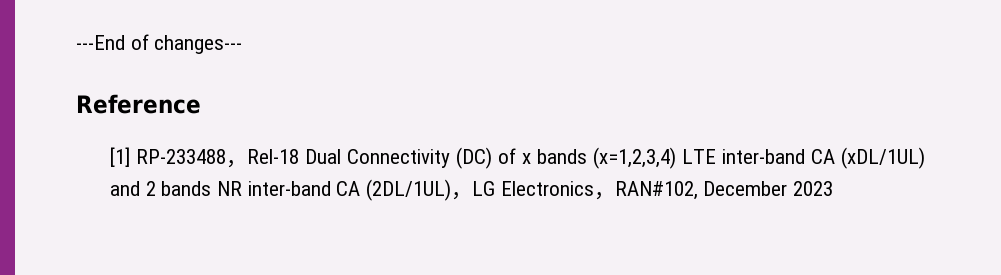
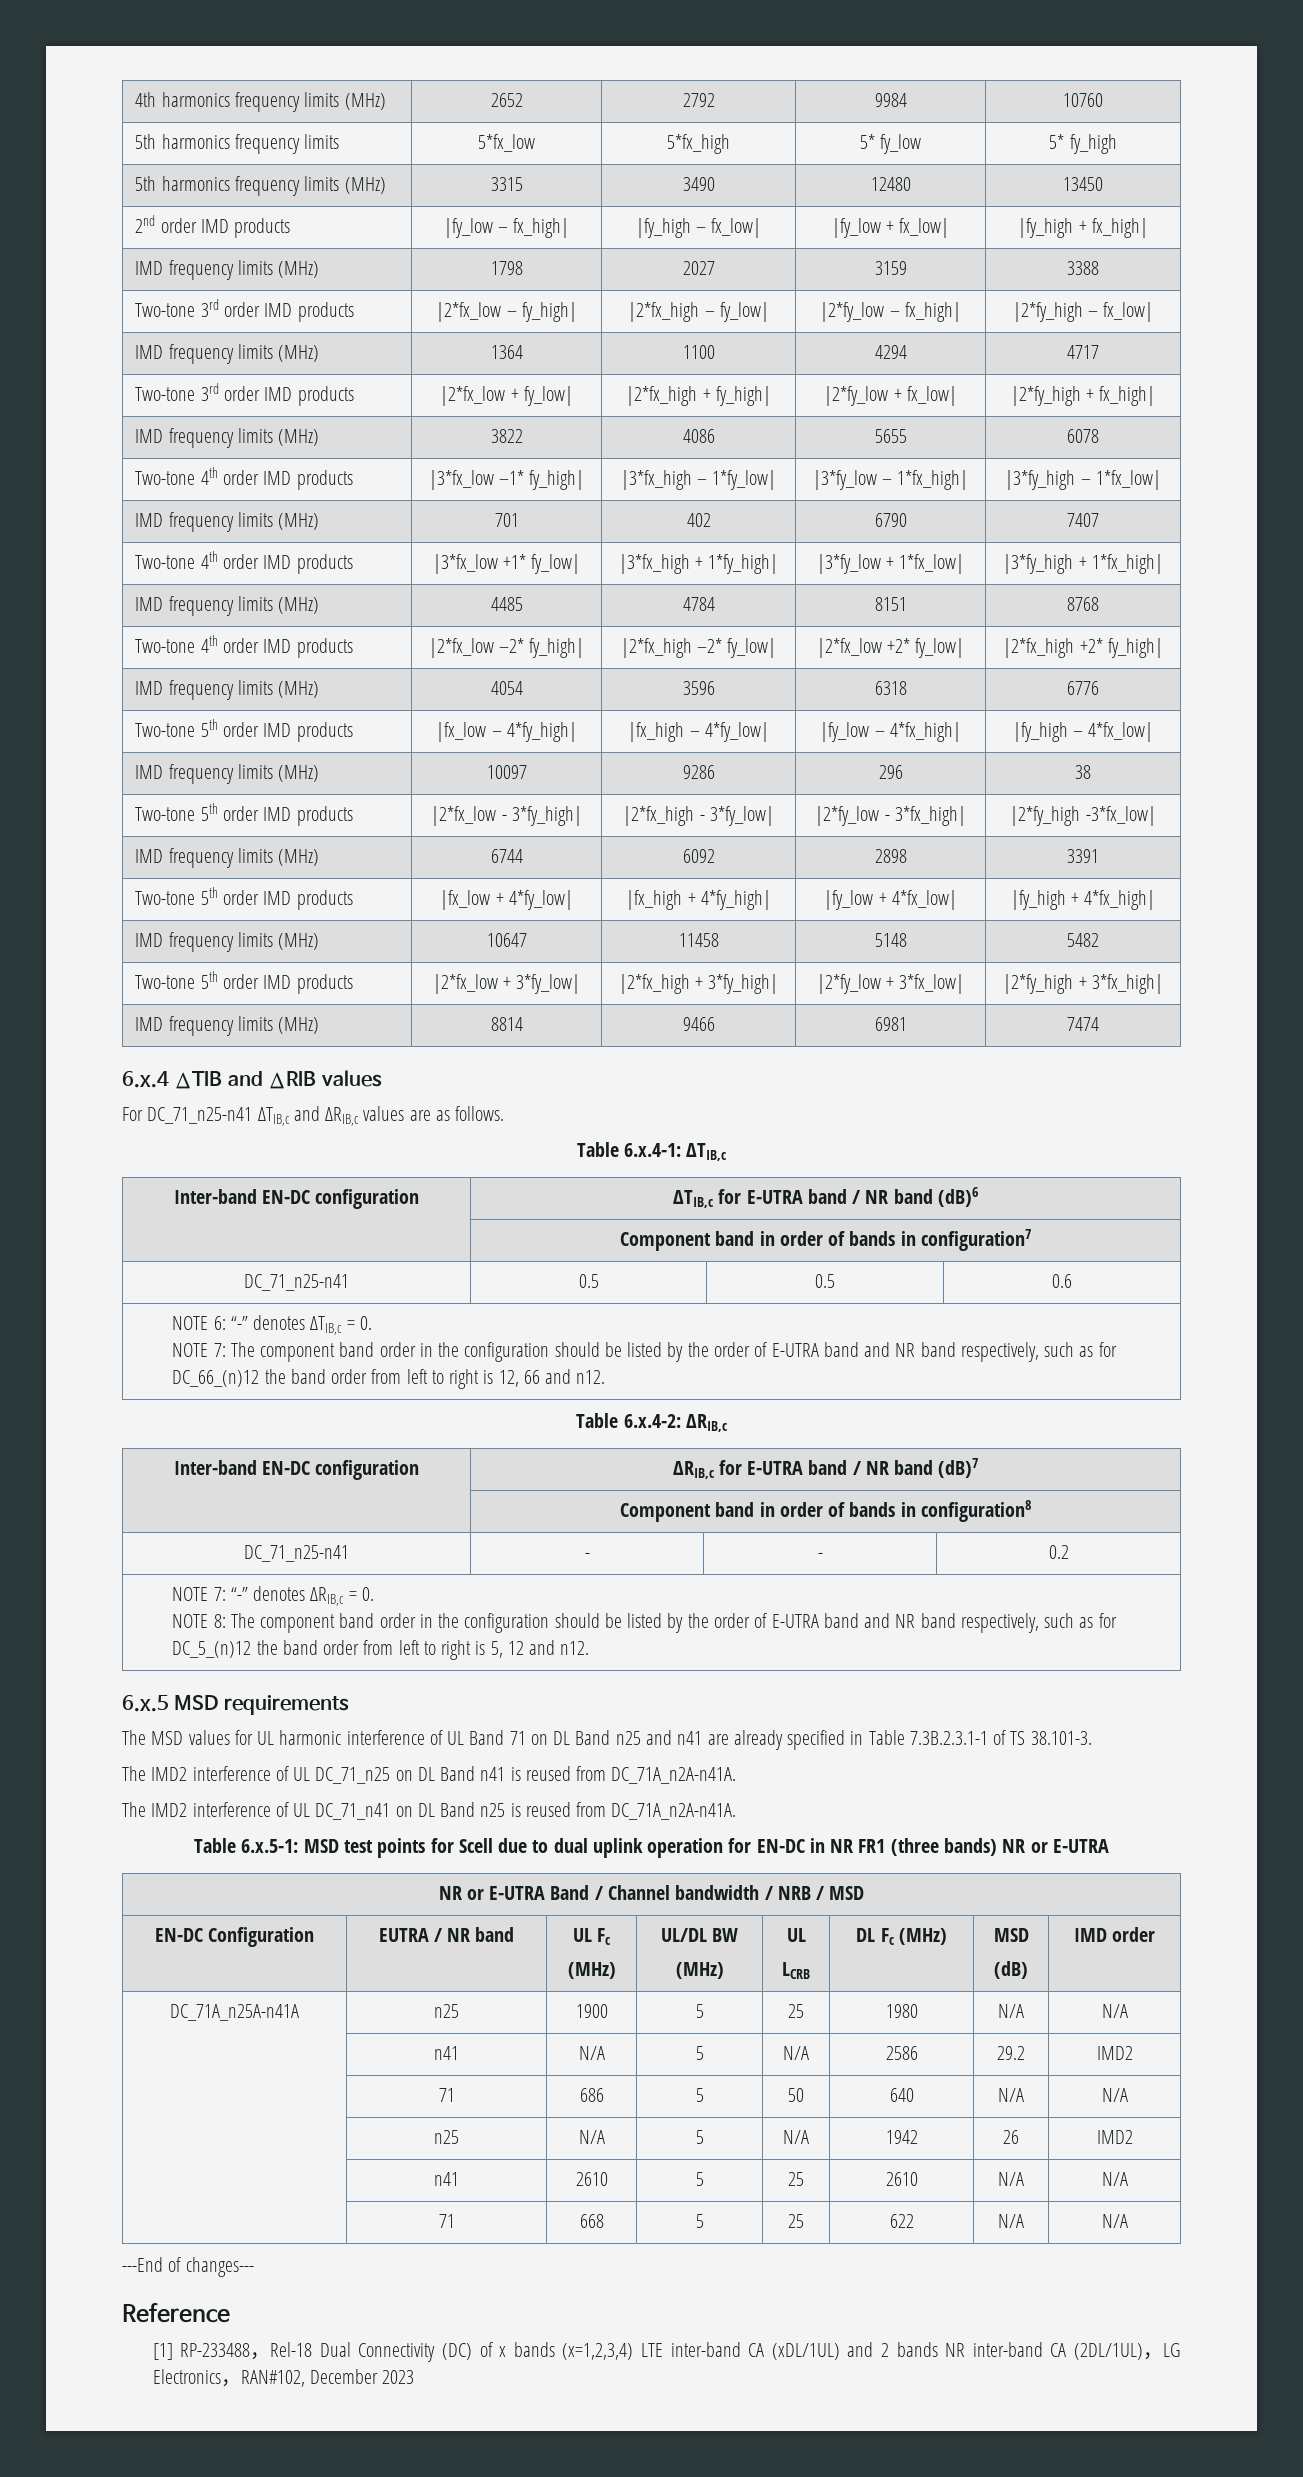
+ 4th harmonics frequency limits (MHz) | 2652 | 2792 | 9984 | 10760
+ 5th harmonics frequency limits | 5*fx_low | 5*fx_high | 5* fy_low | 5* fy_high
+ 5th harmonics frequency limits (MHz) | 3315 | 3490 | 12480 | 13450
+ 2nd order IMD products | |fy_low – fx_high| | |fy_high – fx_low| | |fy_low + fx_low| | |fy_high + fx_high|
+ IMD frequency limits (MHz) | 1798 | 2027 | 3159 | 3388
+ Two-tone 3rd order IMD products | |2*fx_low – fy_high| | |2*fx_high – fy_low| | |2*fy_low – fx_high| | |2*fy_high – fx_low|
+ IMD frequency limits (MHz) | 1364 | 1100 | 4294 | 4717
+ Two-tone 3rd order IMD products | |2*fx_low + fy_low| | |2*fx_high + fy_high| | |2*fy_low + fx_low| | |2*fy_high + fx_high|
+ IMD frequency limits (MHz) | 3822 | 4086 | 5655 | 6078
+ Two-tone 4th order IMD products | |3*fx_low –1* fy_high| | |3*fx_high – 1*fy_low| | |3*fy_low – 1*fx_high| | |3*fy_high – 1*fx_low|
+ IMD frequency limits (MHz) | 701 | 402 | 6790 | 7407
+ Two-tone 4th order IMD products | |3*fx_low +1* fy_low| | |3*fx_high + 1*fy_high| | |3*fy_low + 1*fx_low| | |3*fy_high + 1*fx_high|
+ IMD frequency limits (MHz) | 4485 | 4784 | 8151 | 8768
+ Two-tone 4th order IMD products | |2*fx_low –2* fy_high| | |2*fx_high –2* fy_low| | |2*fx_low +2* fy_low| | |2*fx_high +2* fy_high|
+ IMD frequency limits (MHz) | 4054 | 3596 | 6318 | 6776
+ Two-tone 5th order IMD products | |fx_low – 4*fy_high| | |fx_high – 4*fy_low| | |fy_low – 4*fx_high| | |fy_high – 4*fx_low|
+ IMD frequency limits (MHz) | 10097 | 9286 | 296 | 38
+ Two-tone 5th order IMD products | |2*fx_low - 3*fy_high| | |2*fx_high - 3*fy_low| | |2*fy_low - 3*fx_high| | |2*fy_high -3*fx_low|
+ IMD frequency limits (MHz) | 6744 | 6092 | 2898 | 3391
+ Two-tone 5th order IMD products | |fx_low + 4*fy_low| | |fx_high + 4*fy_high| | |fy_low + 4*fx_low| | |fy_high + 4*fx_high|
+ IMD frequency limits (MHz) | 10647 | 11458 | 5148 | 5482
+ Two-tone 5th order IMD products | |2*fx_low + 3*fy_low| | |2*fx_high + 3*fy_high| | |2*fy_low + 3*fx_low| | |2*fy_high + 3*fx_high|
+ IMD frequency limits (MHz) | 8814 | 9466 | 6981 | 7474
+ 6.x.4 ∆TIB and ∆RIB values
+ For DC_71_n25-n41 ΔTIB,c and ΔRIB,c values are as follows.
+ Table 6.x.4-1: ΔTIB,c
+ Inter-band EN-DC configuration | ΔTIB,c for E-UTRA band / NR band (dB)6
+ | Component band in order of bands in configuration7
+ DC_71_n25-n41 | 0.5 | 0.5 | 0.6
+ NOTE 6: “-” denotes ΔTIB,c = 0.
+ NOTE 7: The component band order in the configuration should be listed by the order of E-UTRA band and NR band respectively, such as for DC_66_(n)12 the band order from left to right is 12, 66 and n12.
+ Table 6.x.4-2: ΔRIB,c
+ Inter-band EN-DC configuration | ΔRIB,c for E-UTRA band / NR band (dB)7
+ | Component band in order of bands in configuration8
+ DC_71_n25-n41 | - | - | 0.2
+ NOTE 7: “-” denotes ΔRIB,c = 0.
+ NOTE 8: The component band order in the configuration should be listed by the order of E-UTRA band and NR band respectively, such as for DC_5_(n)12 the band order from left to right is 5, 12 and n12.
+ 6.x.5 MSD requirements
+ The MSD values for UL harmonic interference of UL Band 71 on DL Band n25 and n41 are already specified in Table 7.3B.2.3.1-1 of TS 38.101-3.
+ The IMD2 interference of UL DC_71_n25 on DL Band n41 is reused from DC_71A_n2A-n41A.
+ The IMD2 interference of UL DC_71_n41 on DL Band n25 is reused from DC_71A_n2A-n41A.
+ Table 6.x.5-1: MSD test points for Scell due to dual uplink operation for EN-DC in NR FR1 (three bands) NR or E-UTRA
+ NR or E-UTRA Band / Channel bandwidth / NRB / MSD
+ EN-DC Configuration | EUTRA / NR band | UL Fc
+ (MHz) | UL/DL BW
+ (MHz) | UL
+ LCRB | DL Fc (MHz) | MSD
+ (dB) | IMD order
+ DC_71A_n25A-n41A | n25 | 1900 | 5 | 25 | 1980 | N/A | N/A
+ | n41 | N/A | 5 | N/A | 2586 | 29.2 | IMD2
+ | 71 | 686 | 5 | 50 | 640 | N/A | N/A
+ | n25 | N/A | 5 | N/A | 1942 | 26 | IMD2
+ | n41 | 2610 | 5 | 25 | 2610 | N/A | N/A
+ | 71 | 668 | 5 | 25 | 622 | N/A | N/A

